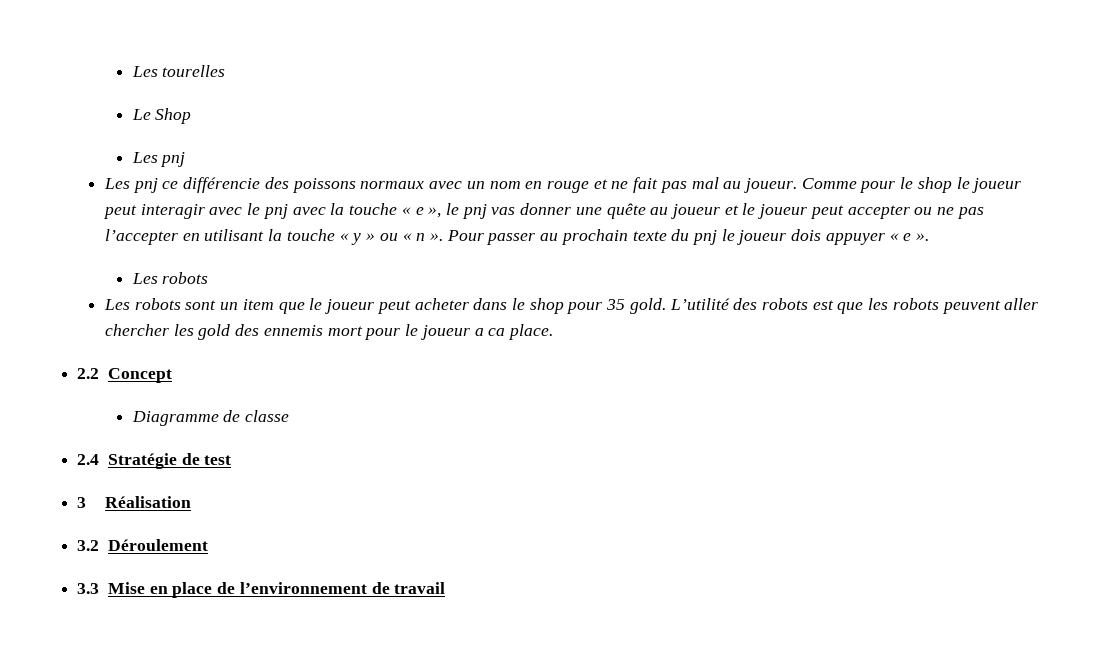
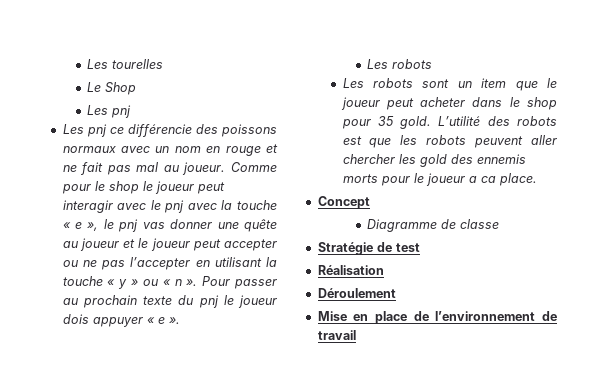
- L’utilité des robots est que les robots peuvent aller chercher les gold des ennemis mort pour le joueur a ca place.
+ L’utilité des robots est que les robots peuvent aller chercher les gold des ennemis morts pour le joueur a ca place.
- 2.2 Concept
+ Concept
- 2.4 Stratégie de test
+ Stratégie de test
- 3 Réalisation
+ Réalisation
- 3.2 Déroulement
+ Déroulement
- 3.3 Mise en place de l’environnement de travail
+ Mise en place de l’environnement de travail

